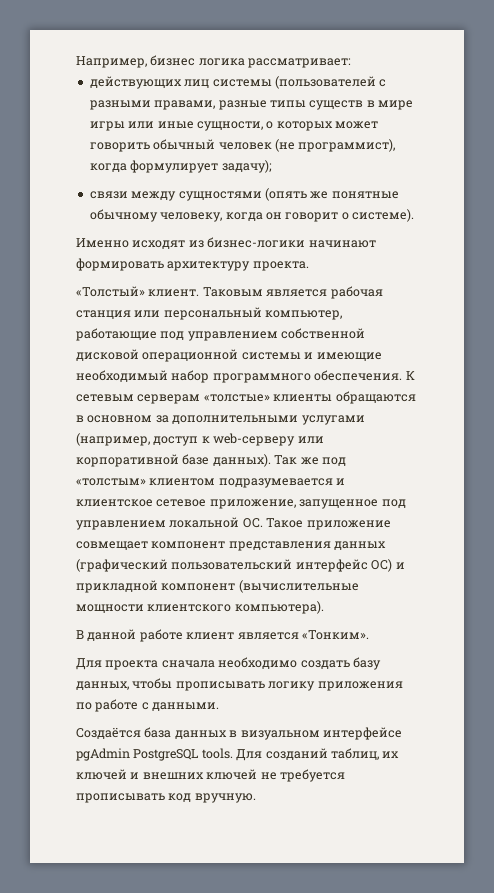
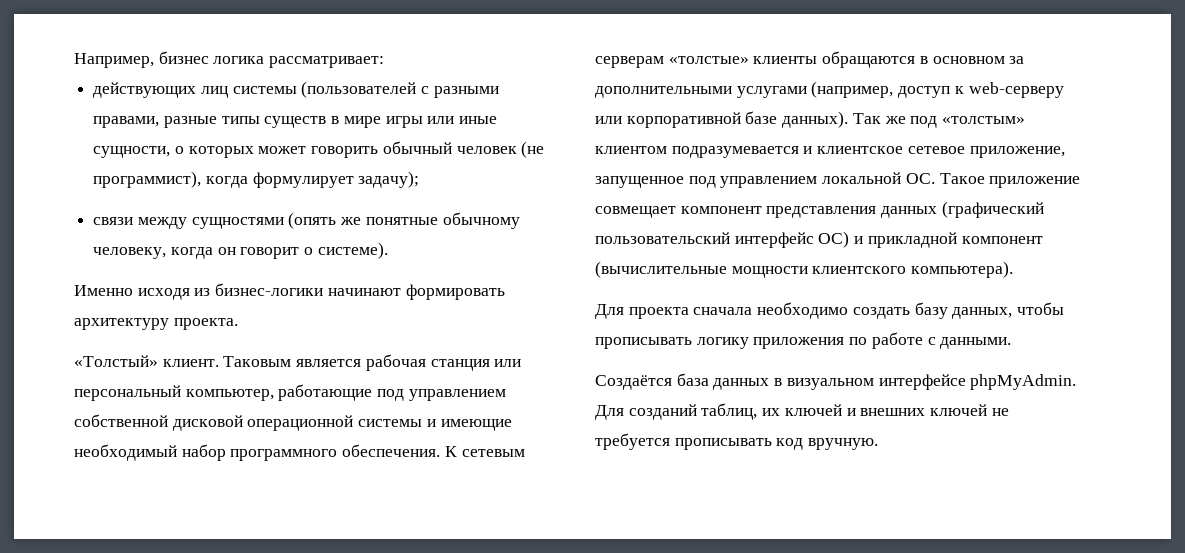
- Именно исходят из бизнес-логики начинают формировать архитектуру проекта.
+ Именно исходя из бизнес-логики начинают формировать архитектуру проекта.
- В данной работе клиент является «Тонким».
- Создаётся база данных в визуальном интерфейсе pgAdmin PostgreSQL tools.
+ Создаётся база данных в визуальном интерфейсе phpMyAdmin.

